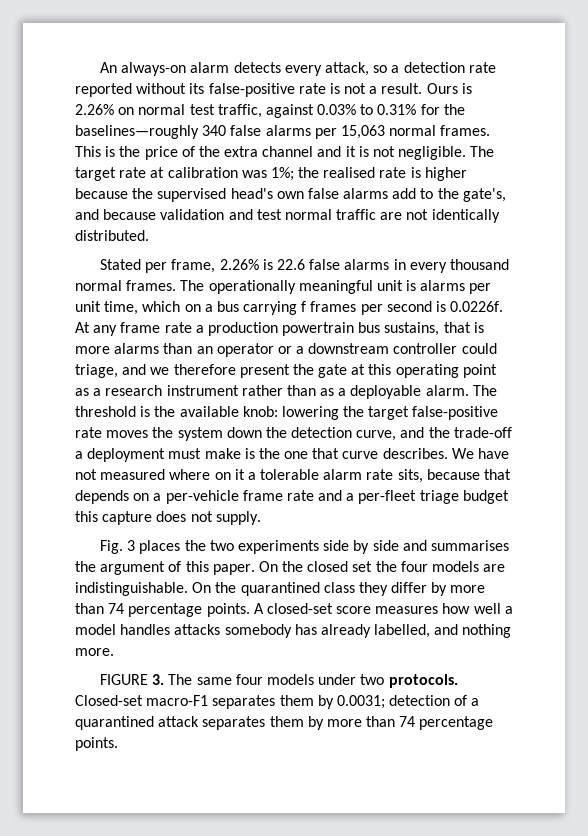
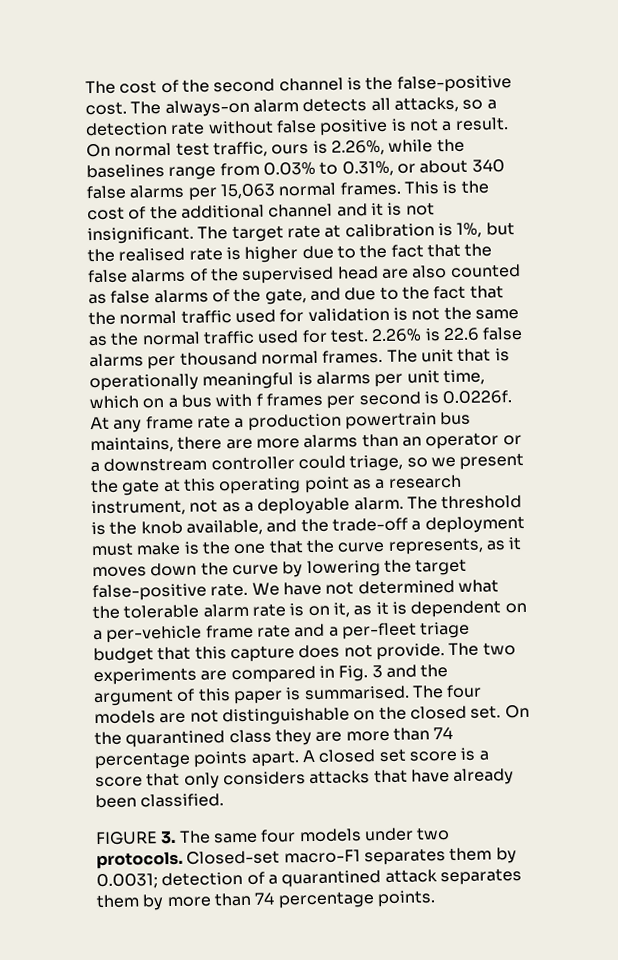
- An always-on alarm detects every attack, so a detection rate reported without its false-positive rate is not a result. Ours is 2.26% on normal test traffic, against 0.03% to 0.31% for the baselines—roughly 340 false alarms per 15,063 normal frames.
+ The cost of the second channel is the false-positive cost. The always-on alarm detects all attacks, so a detection rate without false positive is not a result. On normal test traffic, ours is 2.26%, while the baselines range from 0.03% to 0.31%, or about 340 false alarms per 15,063 normal frames.
- This is the price of the extra channel and it is not negligible.
+ This is the cost of the additional channel and it is not insignificant.
- The target rate at calibration was 1%; the realised rate is higher because the supervised head's own false alarms add to the gate's, and because validation and test normal traffic are not identically distributed.
- Stated per frame, 2.26% is 22.6 false alarms in every thousand normal frames.
+ The target rate at calibration is 1%, but the realised rate is higher due to the fact that the false alarms of the supervised head are also counted as false alarms of the gate, and due to the fact that the normal traffic used for validation is not the same as the normal traffic used for test. 2.26% is 22.6 false alarms per thousand normal frames.
- The operationally meaningful unit is alarms per unit time, which on a bus carrying f frames per second is 0.0226f. At any frame rate a production powertrain bus sustains, that is more alarms than an operator or a downstream controller could triage, and we therefore present the gate at this operating point as a research instrument rather than as a deployable alarm.
+ The unit that is operationally meaningful is alarms per unit time, which on a bus with f frames per second is 0.0226f. At any frame rate a production powertrain bus maintains, there are more alarms than an operator or a downstream controller could triage, so we present the gate at this operating point as a research instrument, not as a deployable alarm.
- The threshold is the available knob: lowering the target false-positive rate moves the system down the detection curve, and the trade-off a deployment must make is the one that curve describes. We have not measured where on it a tolerable alarm rate sits, because that depends on a per-vehicle frame rate and a per-fleet triage budget this capture does not supply.
- Fig. 3 places the two experiments side by side and summarises the argument of this paper. On the closed set the four models are indistinguishable.
+ The threshold is the knob available, and the trade-off a deployment must make is the one that the curve represents, as it moves down the curve by lowering the target false-positive rate. We have not determined what the tolerable alarm rate is on it, as it is dependent on a per-vehicle frame rate and a per-fleet triage budget that this capture does not provide. The two experiments are compared in Fig. 3 and the argument of this paper is summarised. The four models are not distinguishable on the closed set.
- On the quarantined class they differ by more than 74 percentage points. A closed-set score measures how well a model handles attacks somebody has already labelled, and nothing more.
+ On the quarantined class they are more than 74 percentage points apart. A closed set score is a score that only considers attacks that have already been classified.

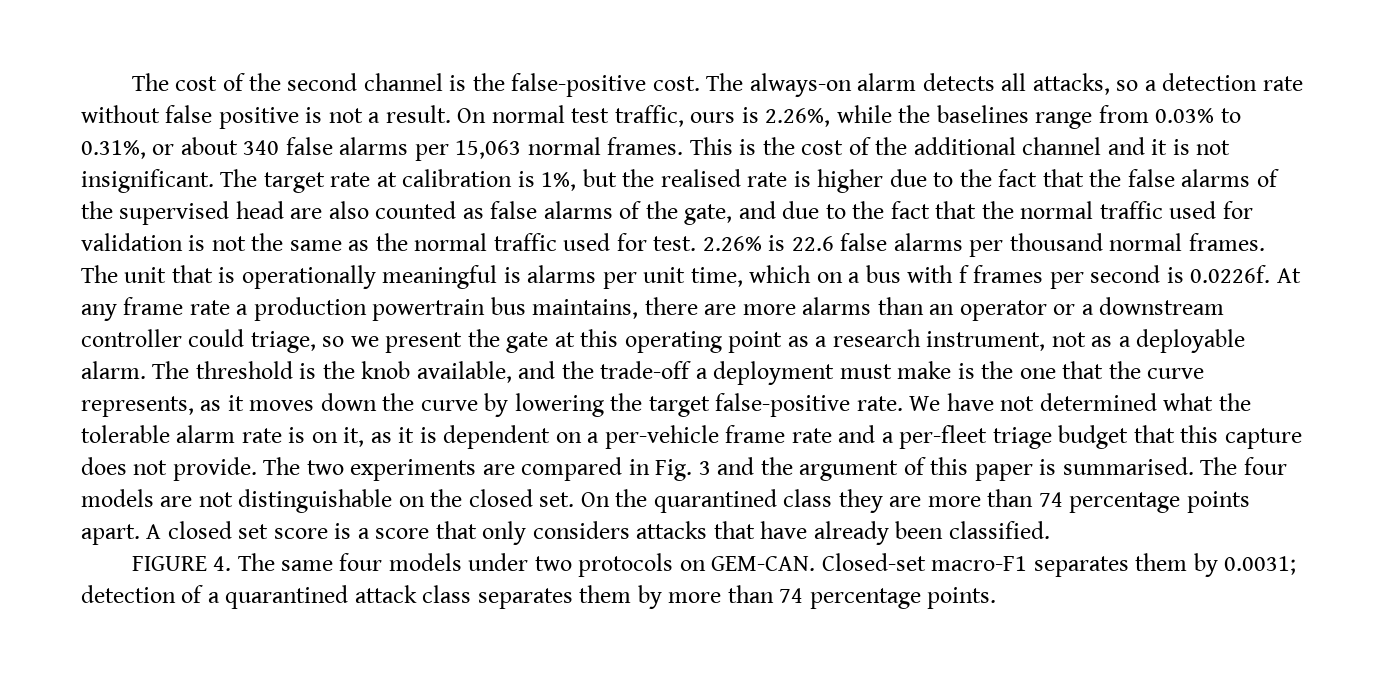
- FIGURE 3. The same four models under two protocols.
+ FIGURE 4. The same four models under two protocols on GEM-CAN.
- Closed-set macro-F1 separates them by 0.0031; detection of a quarantined attack separates them by more than 74 percentage points.
+ Closed-set macro-F1 separates them by 0.0031; detection of a quarantined attack class separates them by more than 74 percentage points.

